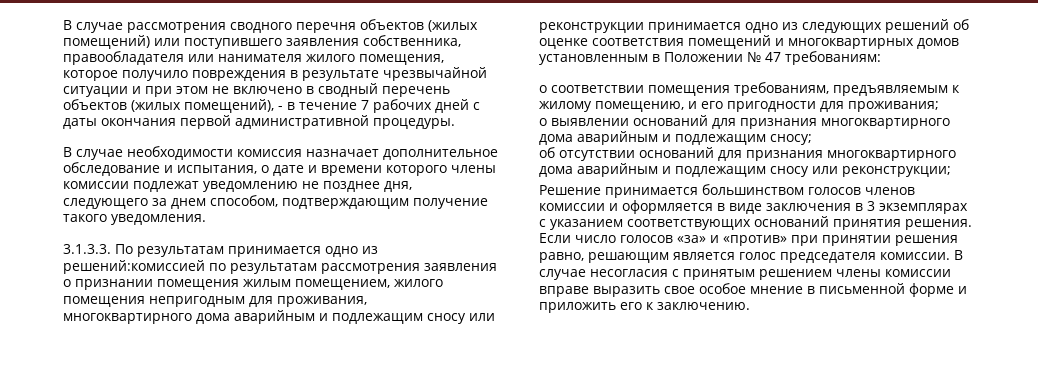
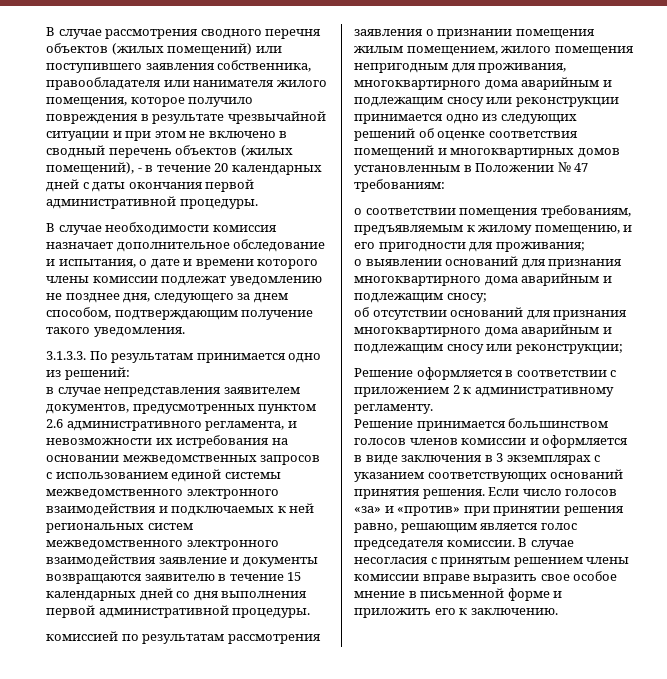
- В случае рассмотрения сводного перечня объектов (жилых помещений) или поступившего заявления собственника, правообладателя или нанимателя жилого помещения, которое получило повреждения в результате чрезвычайной ситуации и при этом не включено в сводный перечень объектов (жилых помещений), - в течение 7 рабочих дней с даты окончания первой административной процедуры.
+ В случае рассмотрения сводного перечня объектов (жилых помещений) или поступившего заявления собственника, правообладателя или нанимателя жилого помещения, которое получило повреждения в результате чрезвычайной ситуации и при этом не включено в сводный перечень объектов (жилых помещений), - в течение 20 календарных дней с даты окончания первой административной процедуры.
- 3.1.3.3. По результатам принимается одно из решений:комиссией по результатам рассмотрения заявления о признании помещения жилым помещением, жилого помещения непригодным для проживания, многоквартирного дома аварийным и подлежащим сносу или реконструкции принимается одно из следующих решений об оценке соответствия помещений и многоквартирных домов установленным в Положении № 47 требованиям:
+ 3.1.3.3. По результатам принимается одно из решений:
+ в случае непредставления заявителем документов, предусмотренных пунктом 2.6 административного регламента, и невозможности их истребования на основании межведомственных запросов с использованием единой системы межведомственного электронного взаимодействия и подключаемых к ней региональных систем межведомственного электронного взаимодействия заявление и документы возвращаются заявителю в течение 15 календарных дней со дня выполнения первой административной процедуры.
+ комиссией по результатам рассмотрения заявления о признании помещения жилым помещением, жилого помещения непригодным для проживания, многоквартирного дома аварийным и подлежащим сносу или реконструкции принимается одно из следующих решений об оценке соответствия помещений и многоквартирных домов установленным в Положении № 47 требованиям:
+ Решение оформляется в соответствии с приложением 2 к административному регламенту.

